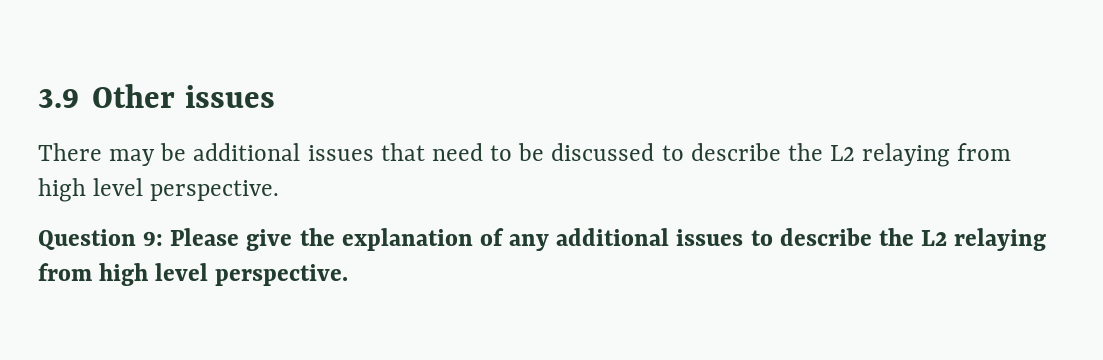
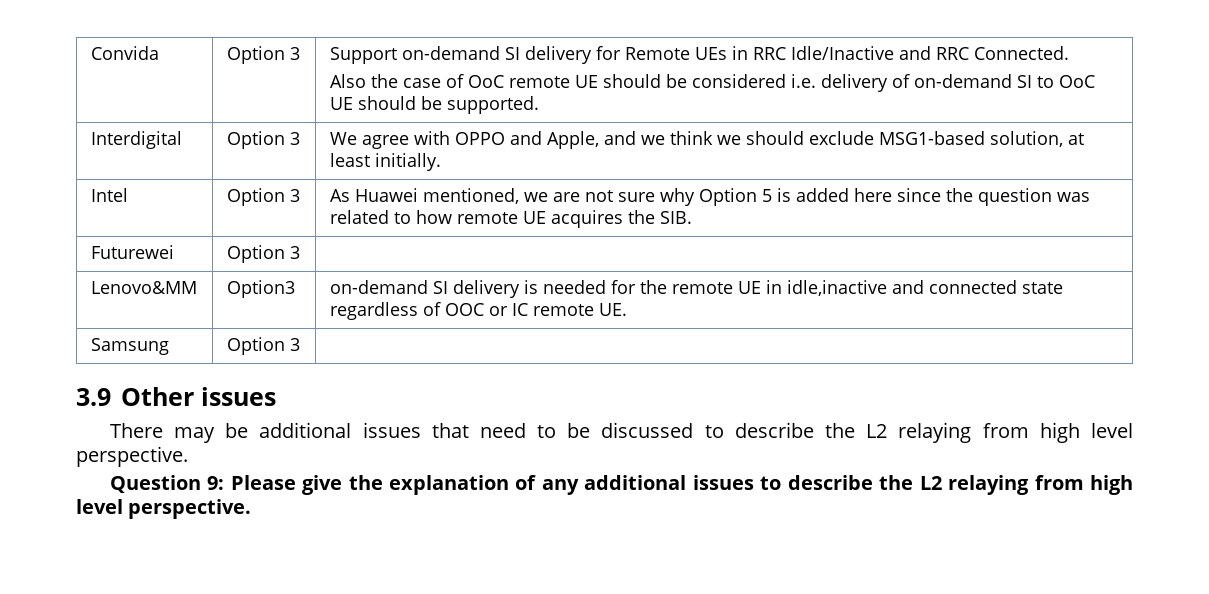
+ Convida | Option 3 | Support on-demand SI delivery for Remote UEs in RRC Idle/Inactive and RRC Connected.
+ Also the case of OoC remote UE should be considered i.e. delivery of on-demand SI to OoC UE should be supported.
+ Interdigital | Option 3 | We agree with OPPO and Apple, and we think we should exclude MSG1-based solution, at least initially.
+ Intel | Option 3 | As Huawei mentioned, we are not sure why Option 5 is added here since the question was related to how remote UE acquires the SIB.
+ Futurewei | Option 3 |
+ Lenovo&MM | Option3 | on-demand SI delivery is needed for the remote UE in idle,inactive and connected state regardless of OOC or IC remote UE.
+ Samsung | Option 3 |

